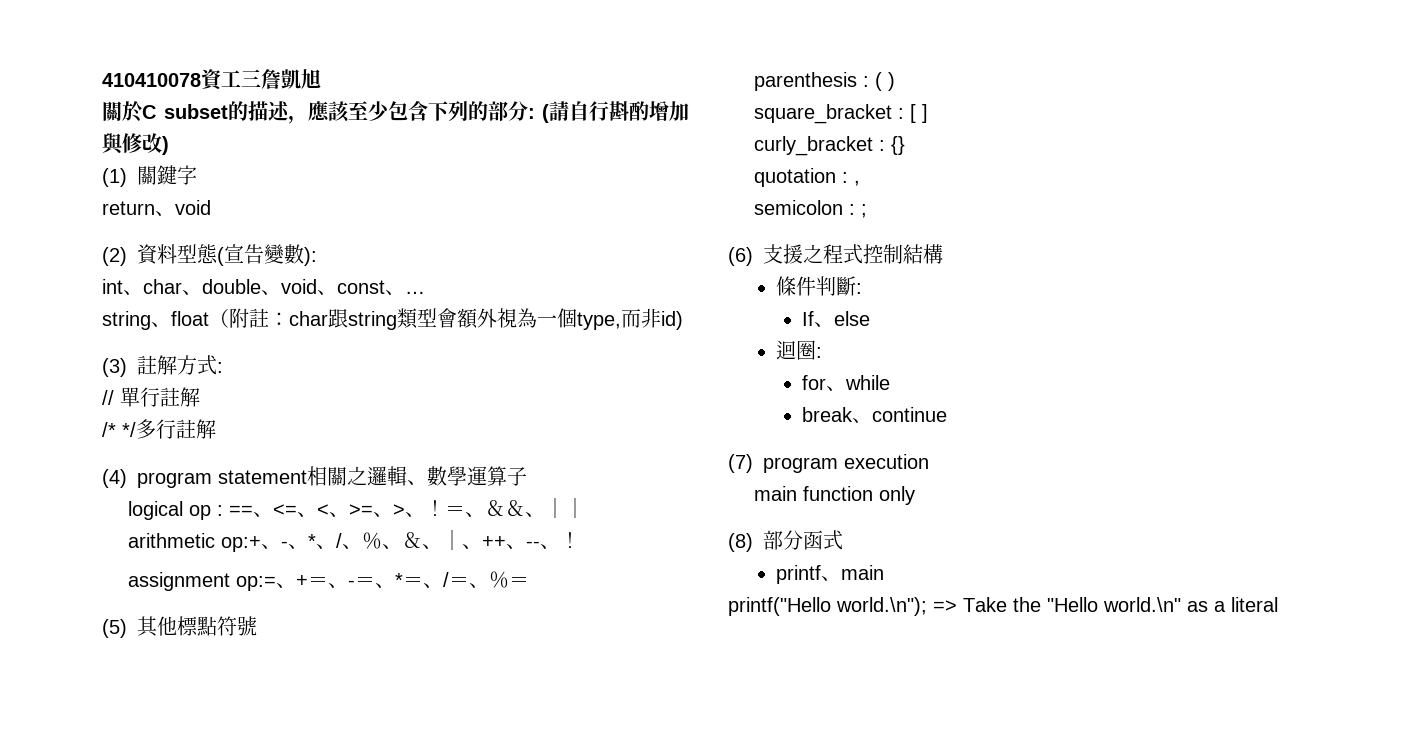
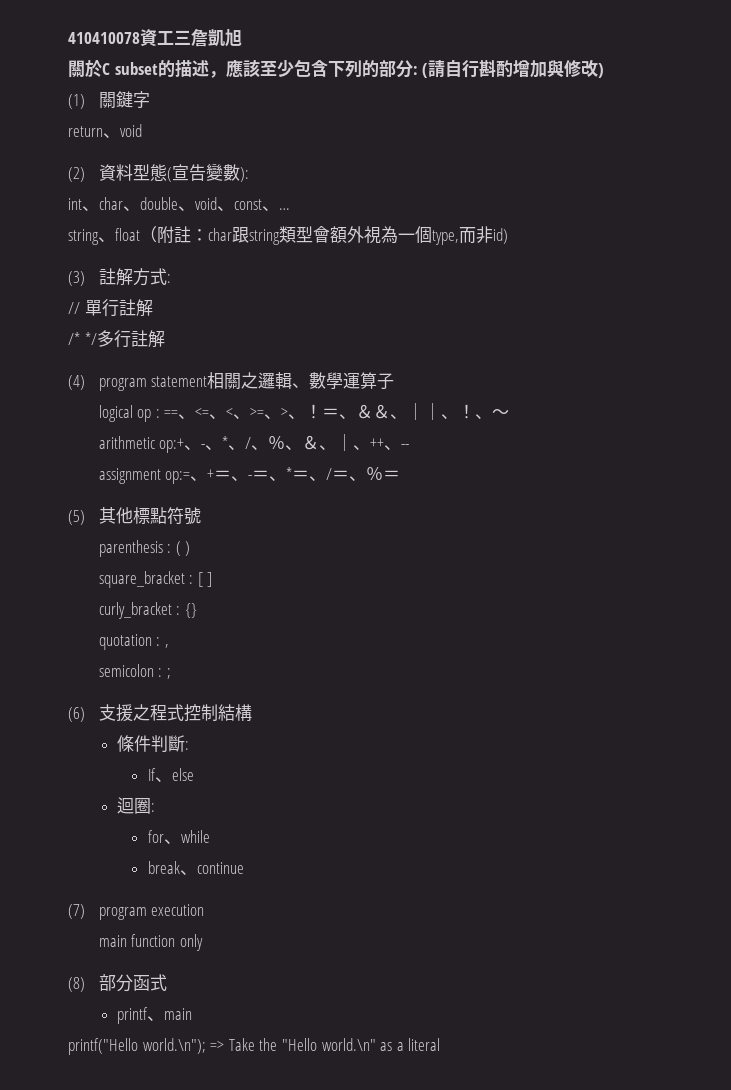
- ＝、＆＆、｜｜
+ ＝、＆＆、｜｜、！、～
- arithmetic op:+、-、*、/、％、＆、｜、++、--、！
+ arithmetic op:+、-、*、/、％、＆、｜、++、--

